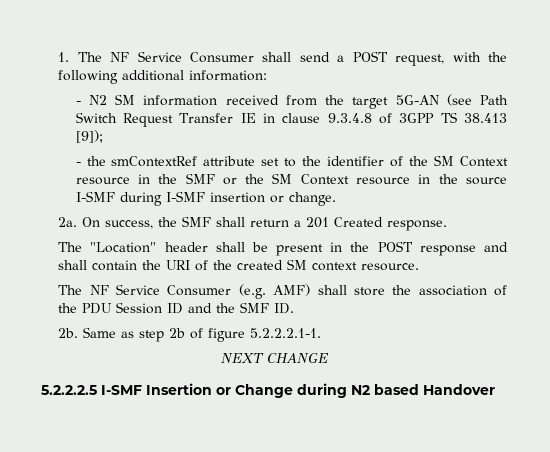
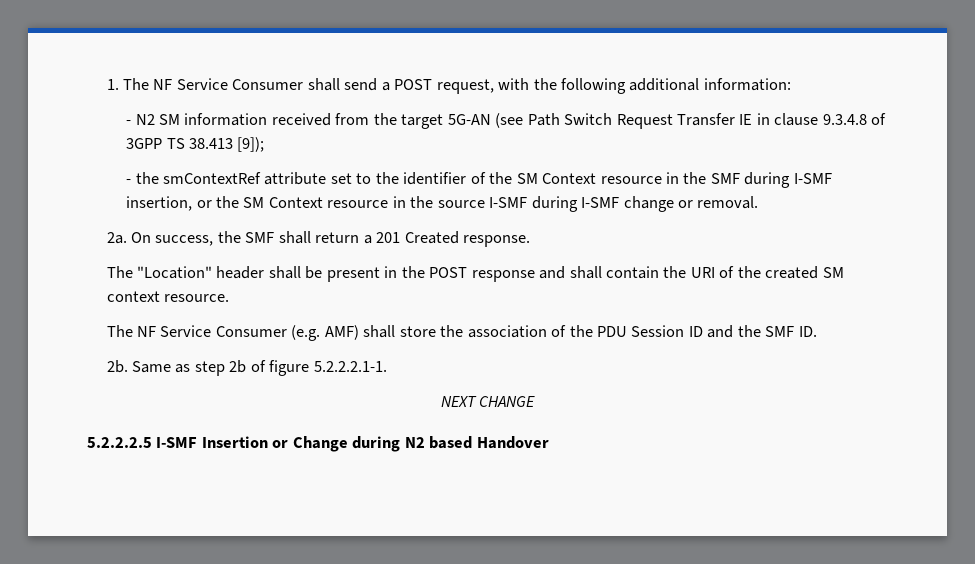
- - the smContextRef attribute set to the identifier of the SM Context resource in the SMF or the SM Context resource in the source I-SMF during I-SMF insertion or change.
+ - the smContextRef attribute set to the identifier of the SM Context resource in the SMF during I-SMF insertion, or the SM Context resource in the source I-SMF during I-SMF change or removal.

